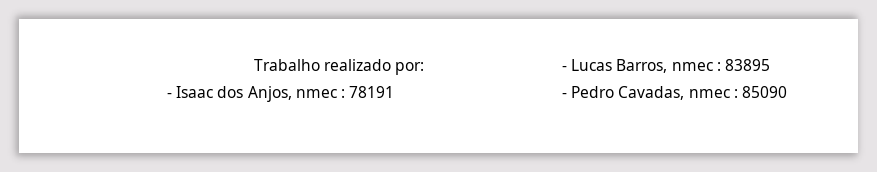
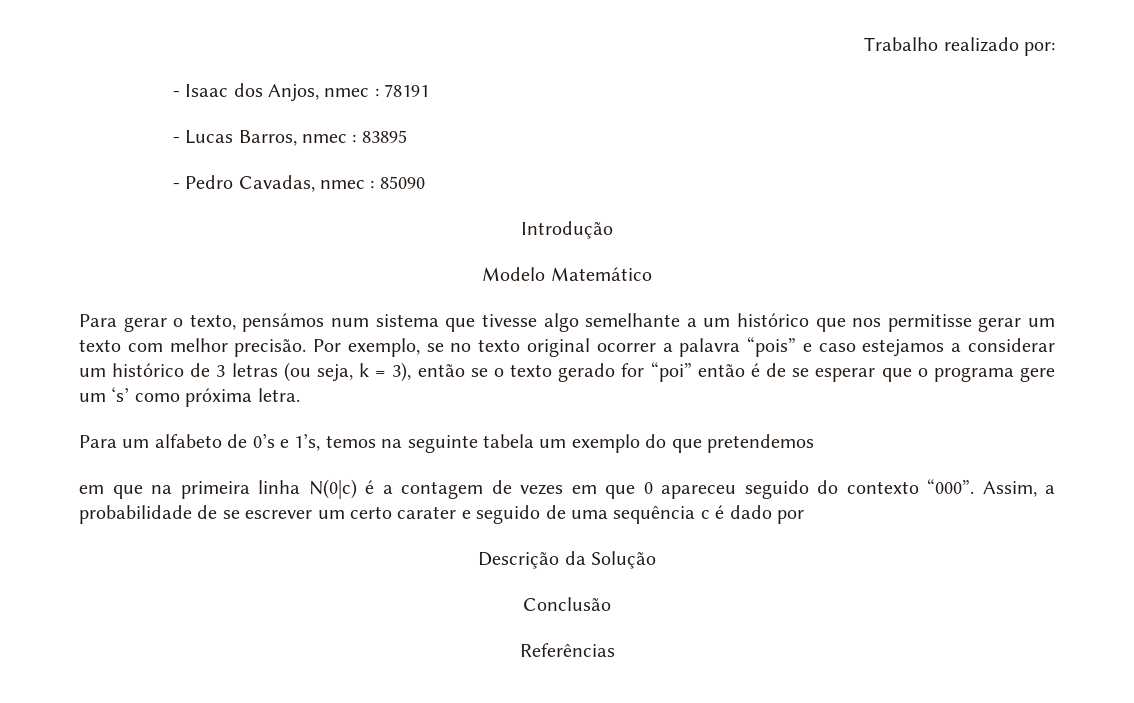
+ Introdução
+ Modelo Matemático
+ Para gerar o texto, pensámos num sistema que tivesse algo semelhante a um histórico que nos permitisse gerar um texto com melhor precisão. Por exemplo, se no texto original ocorrer a palavra “pois” e caso estejamos a considerar um histórico de 3 letras (ou seja, k = 3), então se o texto gerado for “poi” então é de se esperar que o programa gere um ‘s’ como próxima letra.
+ Para um alfabeto de 0’s e 1’s, temos na seguinte tabela um exemplo do que pretendemos
+ em que na primeira linha N(0|c) é a contagem de vezes em que 0 apareceu seguido do contexto “000”. Assim, a probabilidade de se escrever um certo carater e seguido de uma sequência c é dado por
+ Descrição da Solução
+ Conclusão
+ Referências

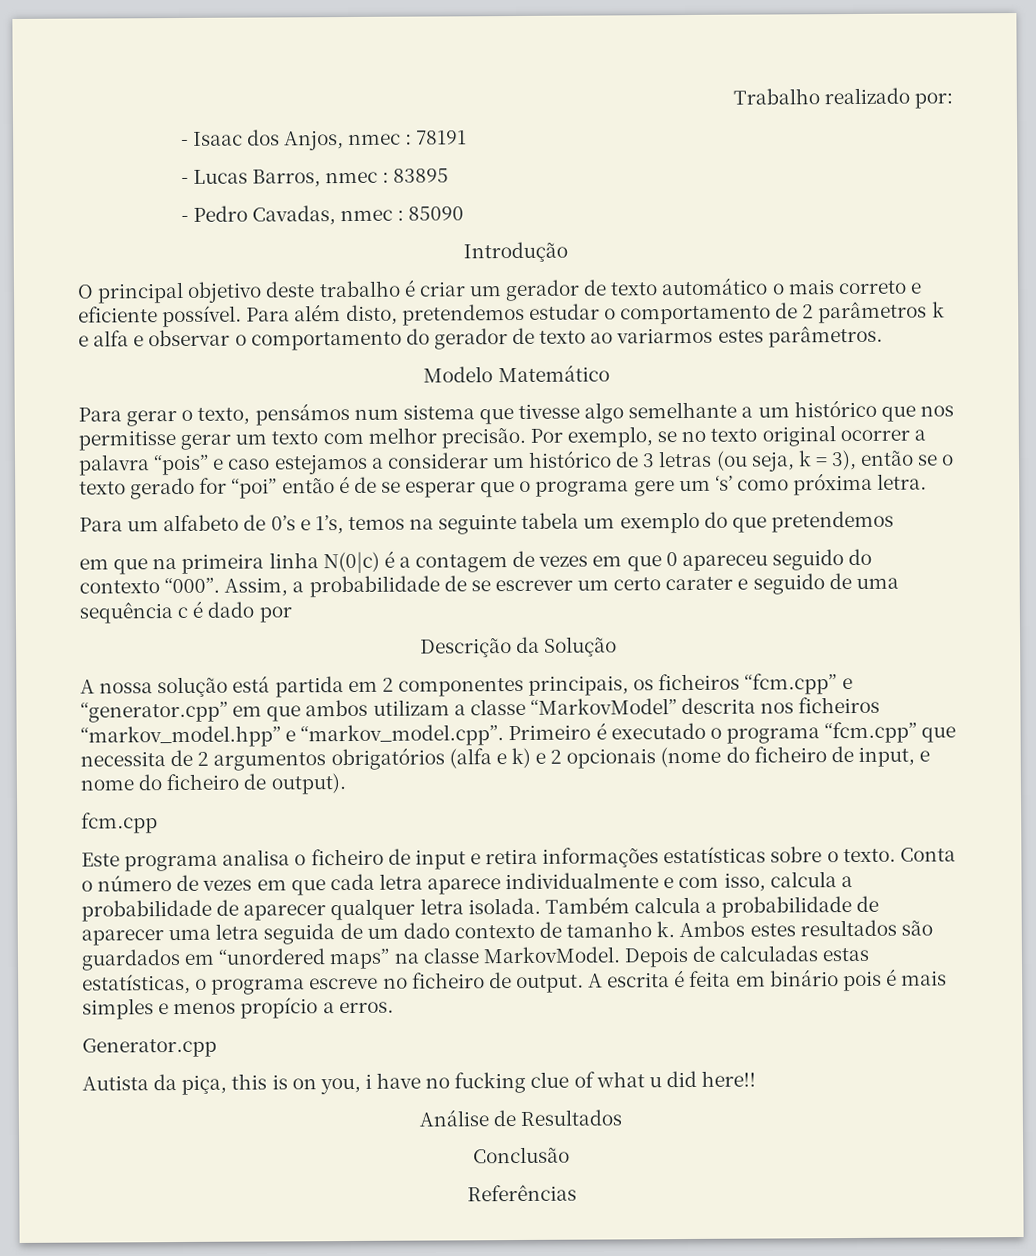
+ O principal objetivo deste trabalho é criar um gerador de texto automático o mais correto e eficiente possível. Para além disto, pretendemos estudar o comportamento de 2 parâmetros k e alfa e observar o comportamento do gerador de texto ao variarmos estes parâmetros.
+ A nossa solução está partida em 2 componentes principais, os ficheiros “fcm.cpp” e “generator.cpp” em que ambos utilizam a classe “MarkovModel” descrita nos ficheiros “markov_model.hpp” e “markov_model.cpp”. Primeiro é executado o programa “fcm.cpp” que necessita de 2 argumentos obrigatórios (alfa e k) e 2 opcionais (nome do ficheiro de input, e nome do ficheiro de output).
+ fcm.cpp
+ Este programa analisa o ficheiro de input e retira informações estatísticas sobre o texto. Conta o número de vezes em que cada letra aparece individualmente e com isso, calcula a probabilidade de aparecer qualquer letra isolada. Também calcula a probabilidade de aparecer uma letra seguida de um dado contexto de tamanho k. Ambos estes resultados são guardados em “unordered maps” na classe MarkovModel. Depois de calculadas estas estatísticas, o programa escreve no ficheiro de output. A escrita é feita em binário pois é mais simples e menos propício a erros.
+ Generator.cpp
+ Autista da piça, this is on you, i have no fucking clue of what u did here!!
+ Análise de Resultados

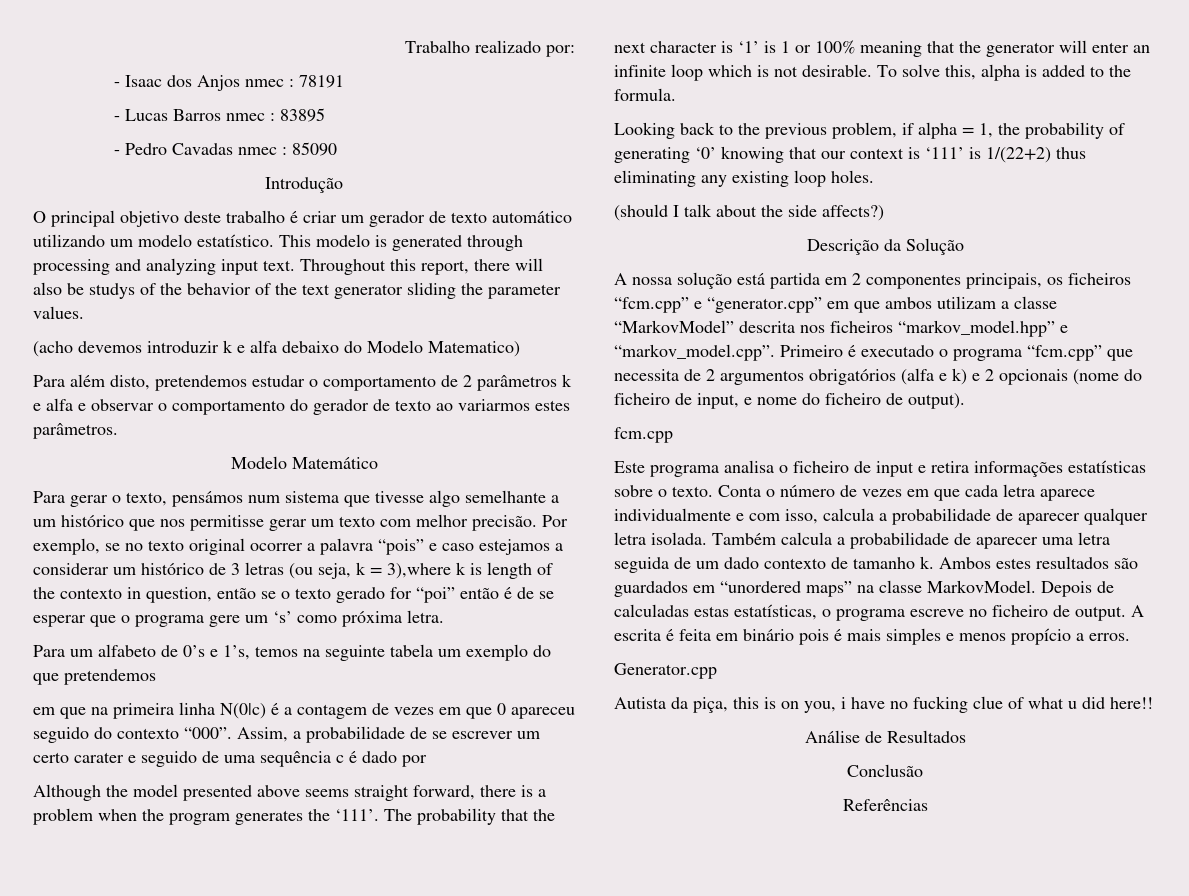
- - Isaac dos Anjos, nmec : 78191
+ - Isaac dos Anjos nmec : 78191
- - Lucas Barros, nmec : 83895
+ - Lucas Barros nmec : 83895
- - Pedro Cavadas, nmec : 85090
+ - Pedro Cavadas nmec : 85090
- O principal objetivo deste trabalho é criar um gerador de texto automático o mais correto e eficiente possível. Para além disto, pretendemos estudar o comportamento de 2 parâmetros k e alfa e observar o comportamento do gerador de texto ao variarmos estes parâmetros.
+ O principal objetivo deste trabalho é criar um gerador de texto automático utilizando um modelo estatístico. This modelo is generated through processing and analyzing input text. Throughout this report, there will also be studys of the behavior of the text generator sliding the parameter values.
+ (acho devemos introduzir k e alfa debaixo do Modelo Matematico)
+ Para além disto, pretendemos estudar o comportamento de 2 parâmetros k e alfa e observar o comportamento do gerador de texto ao variarmos estes parâmetros.
- Por exemplo, se no texto original ocorrer a palavra “pois” e caso estejamos a considerar um histórico de 3 letras (ou seja, k = 3), então se o texto gerado for “poi” então é de se esperar que o programa gere um ‘s’ como próxima letra.
+ Por exemplo, se no texto original ocorrer a palavra “pois” e caso estejamos a considerar um histórico de 3 letras (ou seja, k = 3),where k is length of the contexto in question, então se o texto gerado for “poi” então é de se esperar que o programa gere um ‘s’ como próxima letra.
+ Although the model presented above seems straight forward, there is a problem when the program generates the ‘111’. The probability that the next character is ‘1’ is 1 or 100% meaning that the generator will enter an infinite loop which is not desirable. To solve this, alpha is added to the formula.
+ Looking back to the previous problem, if alpha = 1, the probability of generating ‘0’ knowing that our context is ‘111’ is 1/(22+2) thus eliminating any existing loop holes.
+ (should I talk about the side affects?)

